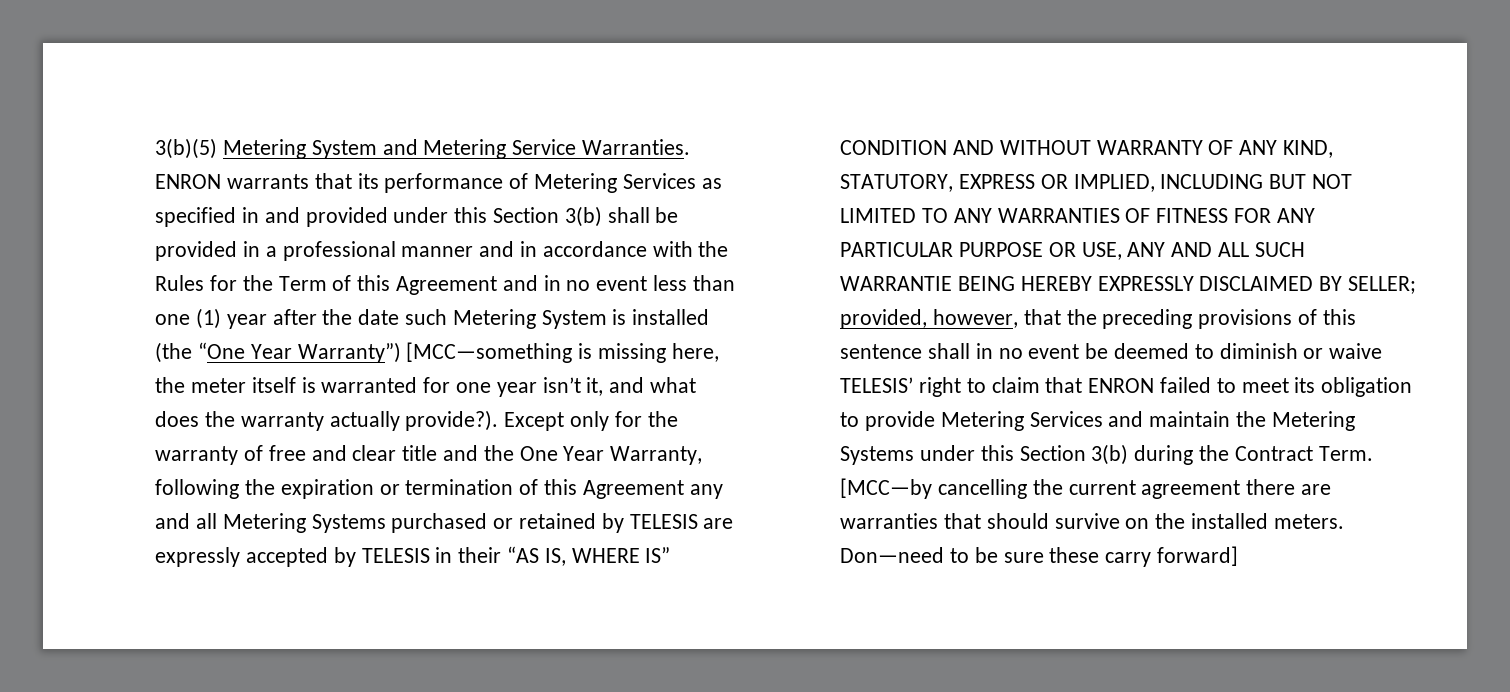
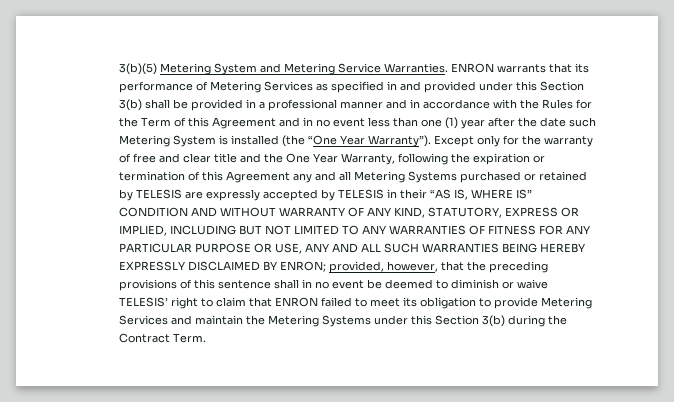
- ENRON warrants that its performance of Metering Services as specified in and provided under this Section 3(b) shall be provided in a professional manner and in accordance with the Rules for the Term of this Agreement and in no event less than one (1) year after the date such Metering System is installed (the “One Year Warranty”) [MCC—something is missing here, the meter itself is warranted for one year isn’t it, and what does the warranty actually provide?).
+ ENRON warrants that its performance of Metering Services as specified in and provided under this Section 3(b) shall be provided in a professional manner and in accordance with the Rules for the Term of this Agreement and in no event less than one (1) year after the date such Metering System is installed (the “One Year Warranty”).
- Except only for the warranty of free and clear title and the One Year Warranty, following the expiration or termination of this Agreement any and all Metering Systems purchased or retained by TELESIS are expressly accepted by TELESIS in their “AS IS, WHERE IS” CONDITION AND WITHOUT WARRANTY OF ANY KIND, STATUTORY, EXPRESS OR IMPLIED, INCLUDING BUT NOT LIMITED TO ANY WARRANTIES OF FITNESS FOR ANY PARTICULAR PURPOSE OR USE, ANY AND ALL SUCH WARRANTIE BEING HEREBY EXPRESSLY DISCLAIMED BY SELLER;
+ Except only for the warranty of free and clear title and the One Year Warranty, following the expiration or termination of this Agreement any and all Metering Systems purchased or retained by TELESIS are expressly accepted by TELESIS in their “AS IS, WHERE IS” CONDITION AND WITHOUT WARRANTY OF ANY KIND, STATUTORY, EXPRESS OR IMPLIED, INCLUDING BUT NOT LIMITED TO ANY WARRANTIES OF FITNESS FOR ANY PARTICULAR PURPOSE OR USE, ANY AND ALL SUCH WARRANTIES BEING HEREBY EXPRESSLY DISCLAIMED BY ENRON;
- [MCC—by cancelling the current agreement there are warranties that should survive on the installed meters. Don—need to be sure these carry forward]

